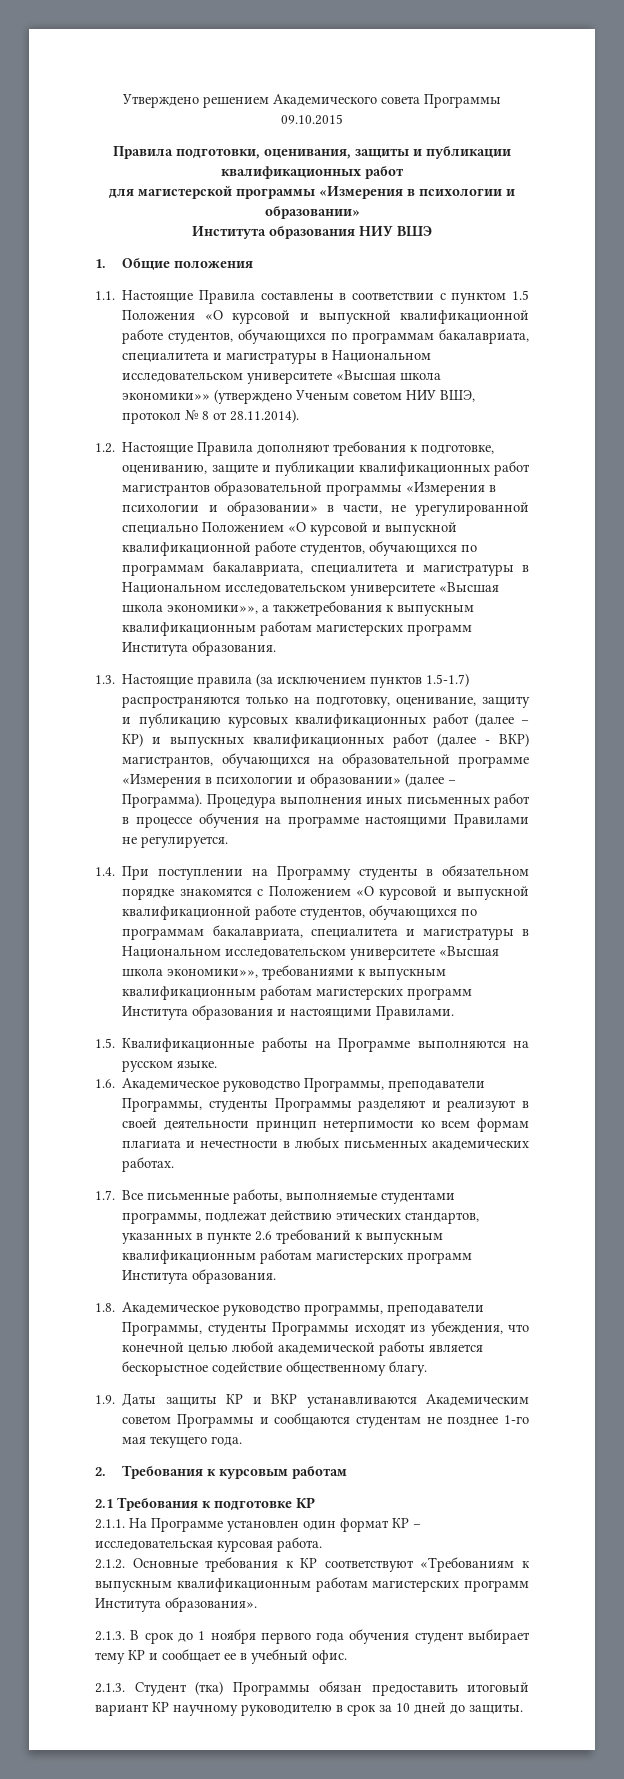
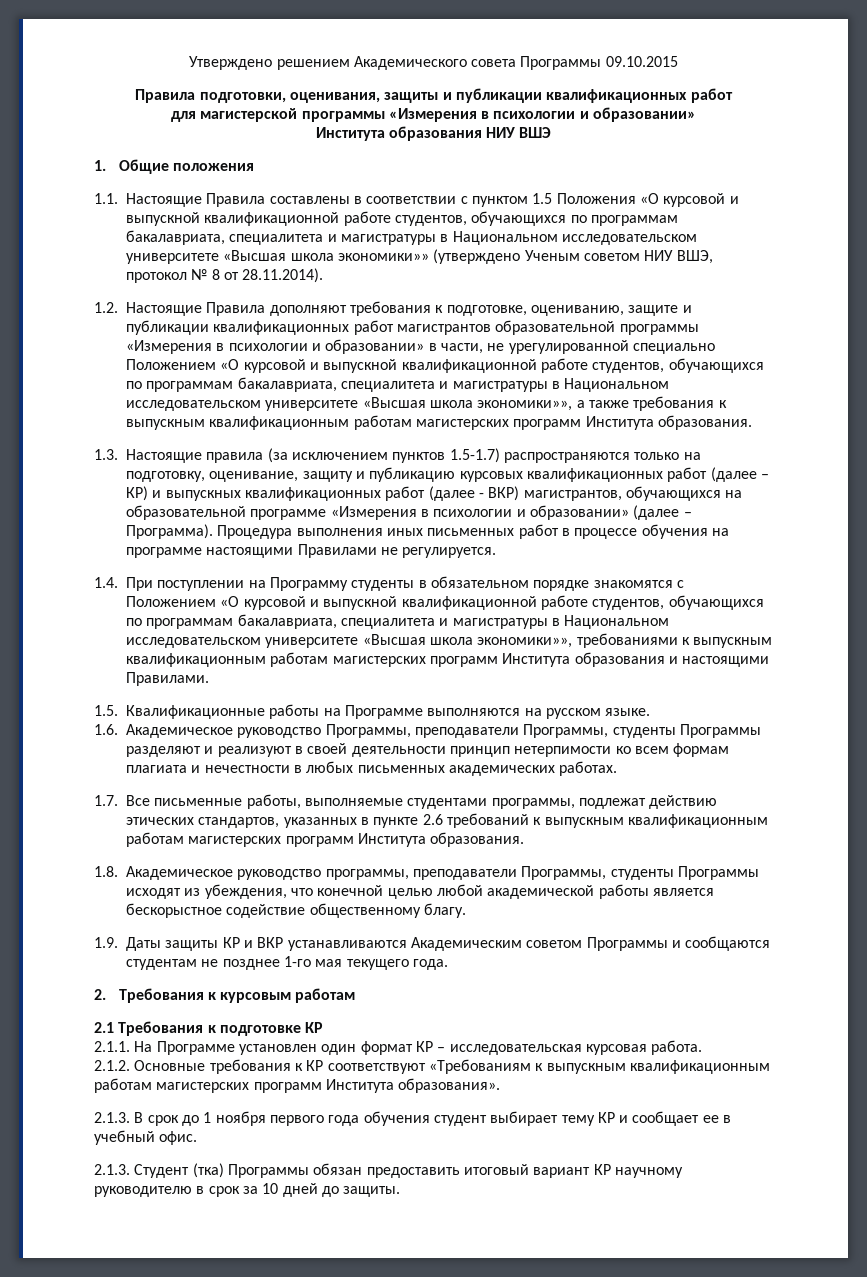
- 1.2. Настоящие Правила дополняют требования к подготовке, оцениванию, защите и публикации квалификационных работ магистрантов образовательной программы «Измерения в психологии и образовании» в части, не урегулированной специально Положением «О курсовой и выпускной квалификационной работе студентов, обучающихся по программам бакалавриата, специалитета и магистратуры в Национальном исследовательском университете «Высшая школа экономики»», а такжетребования к выпускным квалификационным работам магистерских программ Института образования.
+ 1.2. Настоящие Правила дополняют требования к подготовке, оцениванию, защите и публикации квалификационных работ магистрантов образовательной программы «Измерения в психологии и образовании» в части, не урегулированной специально Положением «О курсовой и выпускной квалификационной работе студентов, обучающихся по программам бакалавриата, специалитета и магистратуры в Национальном исследовательском университете «Высшая школа экономики»», а также требования к выпускным квалификационным работам магистерских программ Института образования.

